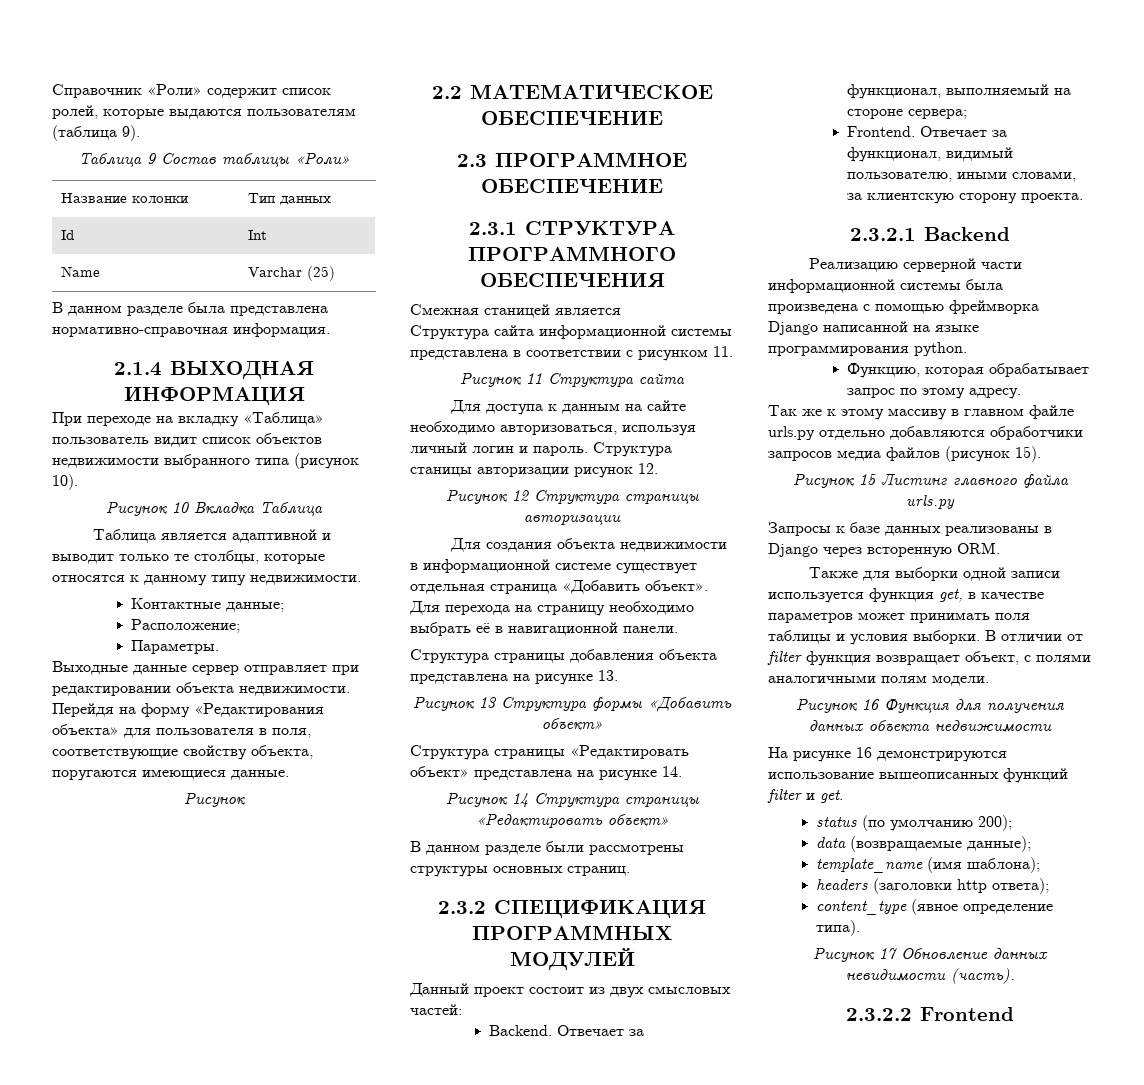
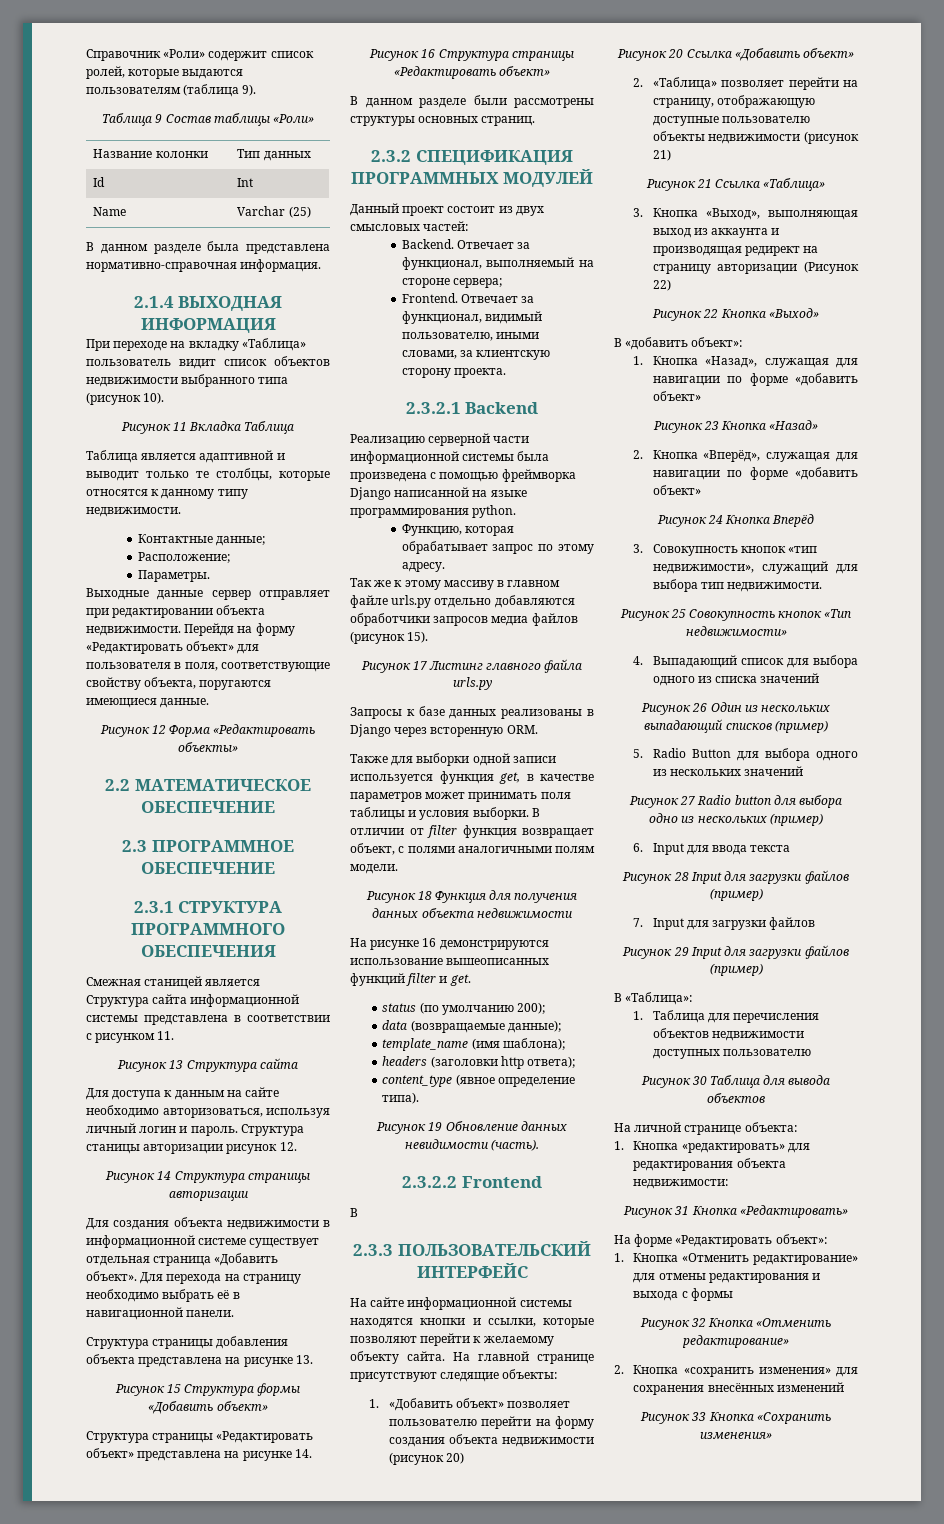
- Рисунок 10 Вкладка Таблица
+ Рисунок 11 Вкладка Таблица
- Перейдя на форму «Редактирования объекта» для пользователя в поля, соответствующие свойству объекта, поругаются имеющиеся данные.
- Рисунок
+ Перейдя на форму «Редактировать объект» для пользователя в поля, соответствующие свойству объекта, поругаются имеющиеся данные.
+ Рисунок 12 Форма «Редактировать объекты»
- Рисунок 11 Структура сайта
+ Рисунок 13 Структура сайта
- Рисунок 12 Структура страницы авторизации
+ Рисунок 14 Структура страницы авторизации
- Рисунок 13 Структура формы «Добавить объект»
+ Рисунок 15 Структура формы «Добавить объект»
- Рисунок 14 Структура страницы «Редактировать объект»
+ Рисунок 16 Структура страницы «Редактировать объект»
- Рисунок 15 Листинг главного файла urls.py
+ Рисунок 17 Листинг главного файла urls.py
- Рисунок 16 Функция для получения данных объекта недвижимости
+ Рисунок 18 Функция для получения данных объекта недвижимости
- Рисунок 17 Обновление данных невидимости (часть).
+ Рисунок 19 Обновление данных невидимости (часть).
  2.3.2.2 Frontend
+ В
+ 2.3.3 ПОЛЬЗОВАТЕЛЬСКИЙ ИНТЕРФЕЙС
+ На сайте информационной системы находятся кнопки и ссылки, которые позволяют перейти к желаемому объекту сайта. На главной странице присутствуют следящие объекты:
+ 1. «Добавить объект» позволяет пользователю перейти на форму создания объекта недвижимости (рисунок 20)
+ Рисунок 20 Ссылка «Добавить объект»
+ 2. «Таблица» позволяет перейти на страницу, отображающую доступные пользователю объекты недвижимости (рисунок 21)
+ Рисунок 21 Ссылка «Таблица»
+ 3. Кнопка «Выход», выполняющая выход из аккаунта и производящая редирект на страницу авторизации (Рисунок 22)
+ Рисунок 22 Кнопка «Выход»
+ В «добавить объект»:
+ 1. Кнопка «Назад», служащая для навигации по форме «добавить объект»
+ Рисунок 23 Кнопка «Назад»
+ 2. Кнопка «Вперёд», служащая для навигации по форме «добавить объект»
+ Рисунок 24 Кнопка Вперёд
+ 3. Совокупность кнопок «тип недвижимости», служащий для выбора тип недвижимости.
+ Рисунок 25 Совокупность кнопок «Тип недвижимости»
+ 4. Выпадающий список для выбора одного из списка значений
+ Рисунок 26 Один из нескольких выпадающий списков (пример)
+ 5. Radio Button для выбора одного из нескольких значений
+ Рисунок 27 Radio button для выбора одно из нескольких (пример)
+ 6. Input для ввода текста
+ Рисунок 28 Input для загрузки файлов (пример)
+ 7. Input для загрузки файлов
+ Рисунок 29 Input для загрузки файлов (пример)
+ В «Таблица»:
+ 1. Таблица для перечисления объектов недвижимости доступных пользователю
+ Рисунок 30 Таблица для вывода объектов
+ На личной странице объекта:
+ 1. Кнопка «редактировать» для редактирования объекта недвижимости:
+ Рисунок 31 Кнопка «Редактировать»
+ На форме «Редактировать объект»:
+ 1. Кнопка «Отменить редактирование» для отмены редактирования и выхода с формы
+ Рисунок 32 Кнопка «Отменить редактирование»
+ 2. Кнопка «сохранить изменения» для сохранения внесённых изменений
+ Рисунок 33 Кнопка «Сохранить изменения»

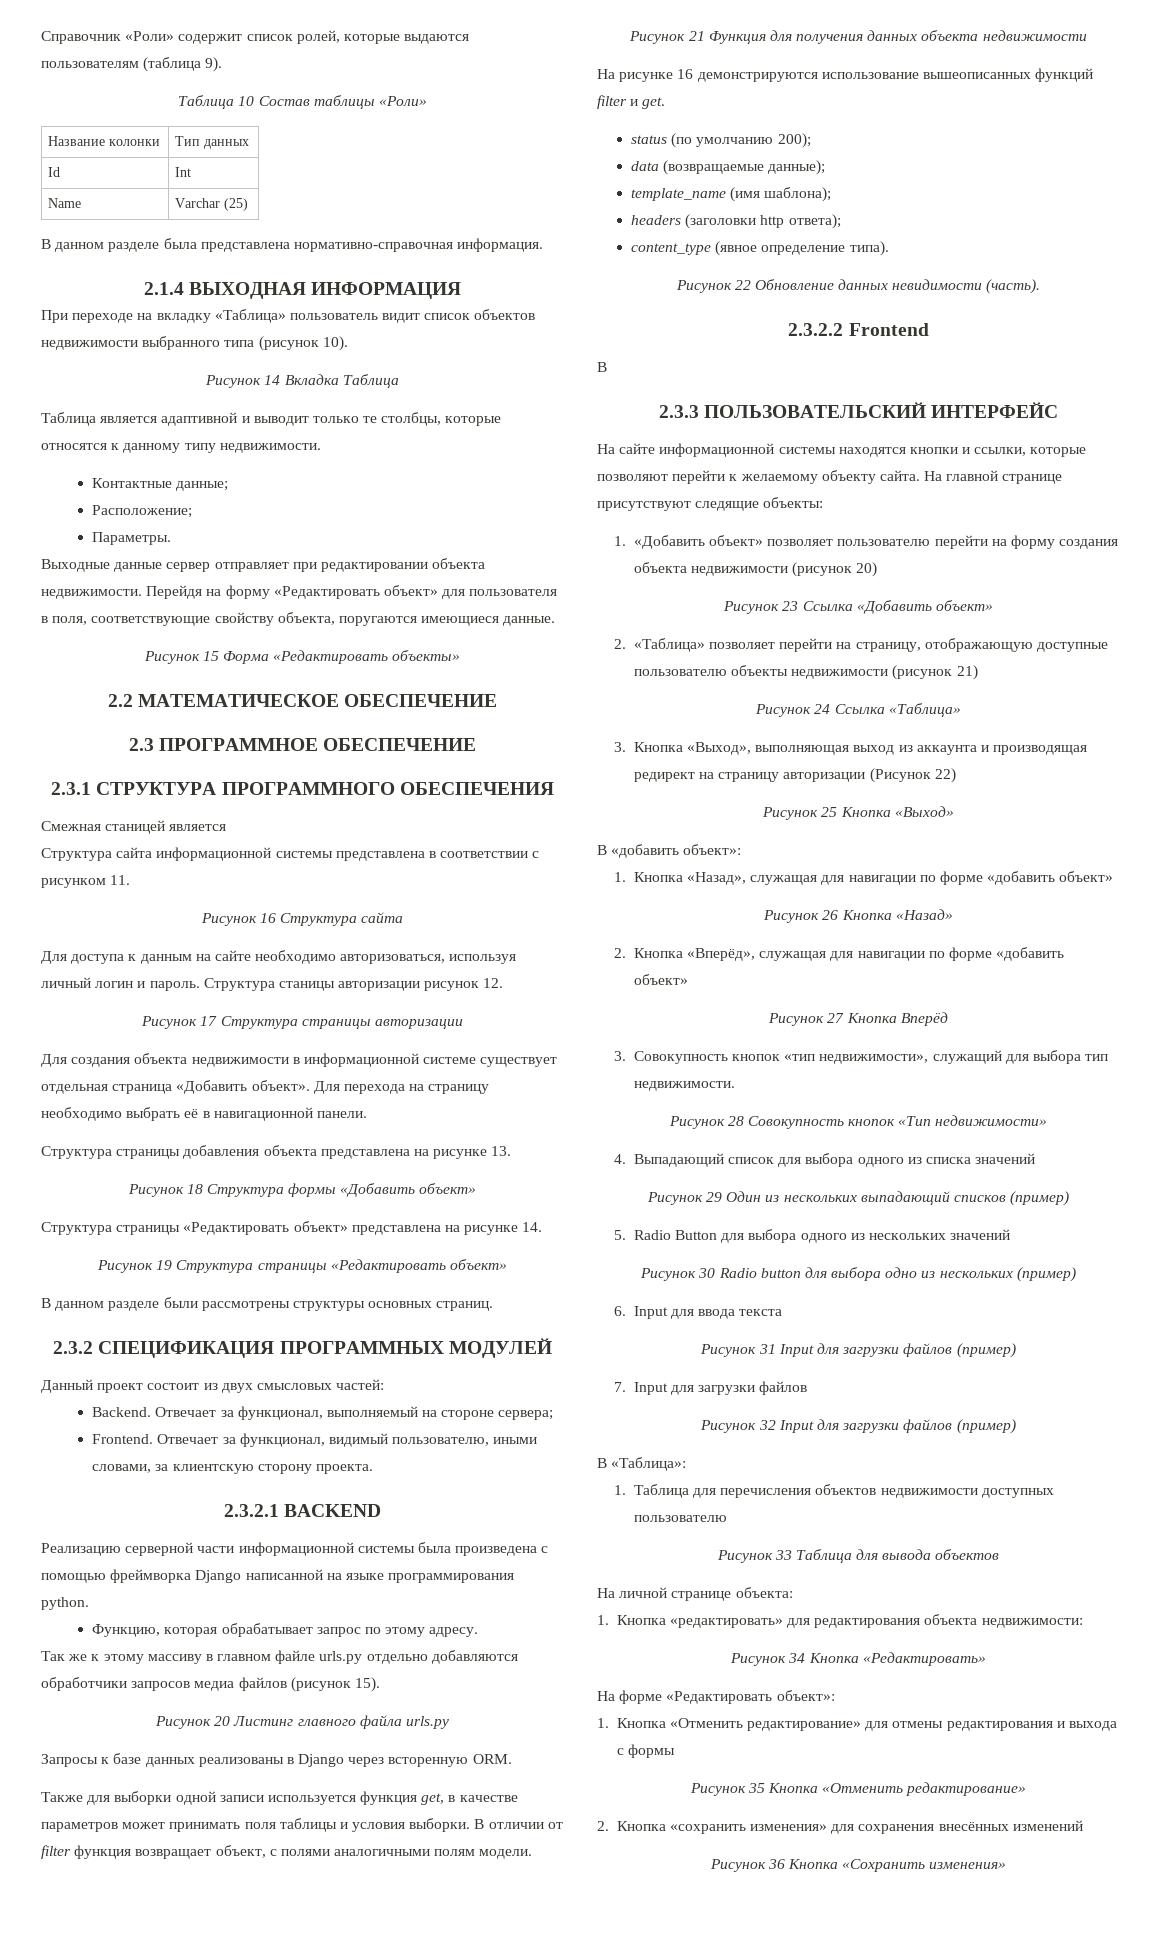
- Таблица 9 Состав таблицы «Роли»
+ Таблица 10 Состав таблицы «Роли»
- Рисунок 11 Вкладка Таблица
+ Рисунок 14 Вкладка Таблица
- Рисунок 12 Форма «Редактировать объекты»
+ Рисунок 15 Форма «Редактировать объекты»
- Рисунок 13 Структура сайта
+ Рисунок 16 Структура сайта
- Рисунок 14 Структура страницы авторизации
+ Рисунок 17 Структура страницы авторизации
- Рисунок 15 Структура формы «Добавить объект»
+ Рисунок 18 Структура формы «Добавить объект»
- Рисунок 16 Структура страницы «Редактировать объект»
+ Рисунок 19 Структура страницы «Редактировать объект»
- 2.3.2.1 Backend
+ 2.3.2.1 BACKEND
- Рисунок 17 Листинг главного файла urls.py
+ Рисунок 20 Листинг главного файла urls.py
- Рисунок 18 Функция для получения данных объекта недвижимости
+ Рисунок 21 Функция для получения данных объекта недвижимости
- Рисунок 19 Обновление данных невидимости (часть).
+ Рисунок 22 Обновление данных невидимости (часть).
- Рисунок 20 Ссылка «Добавить объект»
+ Рисунок 23 Ссылка «Добавить объект»
- Рисунок 21 Ссылка «Таблица»
+ Рисунок 24 Ссылка «Таблица»
- Рисунок 22 Кнопка «Выход»
+ Рисунок 25 Кнопка «Выход»
- Рисунок 23 Кнопка «Назад»
+ Рисунок 26 Кнопка «Назад»
- Рисунок 24 Кнопка Вперёд
+ Рисунок 27 Кнопка Вперёд
- Рисунок 25 Совокупность кнопок «Тип недвижимости»
+ Рисунок 28 Совокупность кнопок «Тип недвижимости»
- Рисунок 26 Один из нескольких выпадающий списков (пример)
+ Рисунок 29 Один из нескольких выпадающий списков (пример)
- Рисунок 27 Radio button для выбора одно из нескольких (пример)
+ Рисунок 30 Radio button для выбора одно из нескольких (пример)
- Рисунок 28 Input для загрузки файлов (пример)
+ Рисунок 31 Input для загрузки файлов (пример)
- Рисунок 29 Input для загрузки файлов (пример)
+ Рисунок 32 Input для загрузки файлов (пример)
- Рисунок 30 Таблица для вывода объектов
+ Рисунок 33 Таблица для вывода объектов
- Рисунок 31 Кнопка «Редактировать»
+ Рисунок 34 Кнопка «Редактировать»
- Рисунок 32 Кнопка «Отменить редактирование»
+ Рисунок 35 Кнопка «Отменить редактирование»
- Рисунок 33 Кнопка «Сохранить изменения»
+ Рисунок 36 Кнопка «Сохранить изменения»

